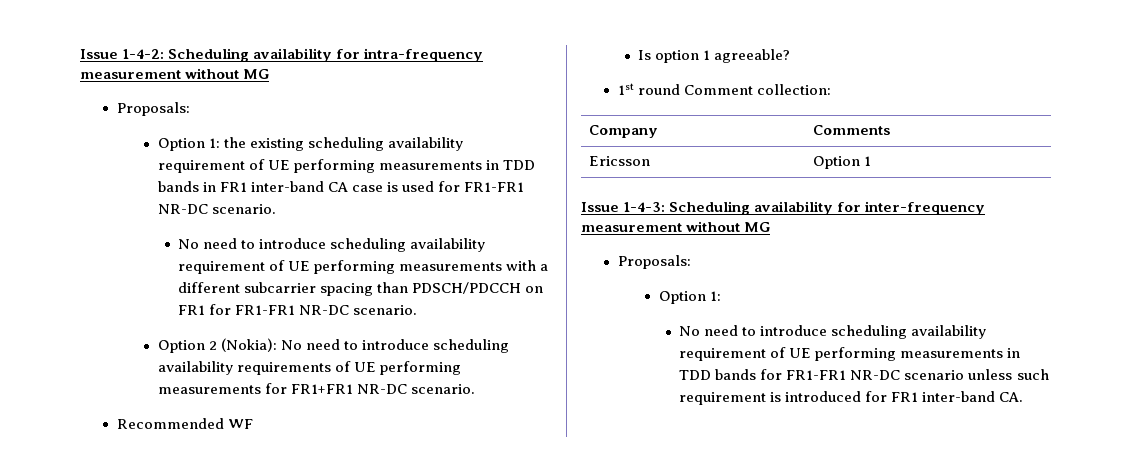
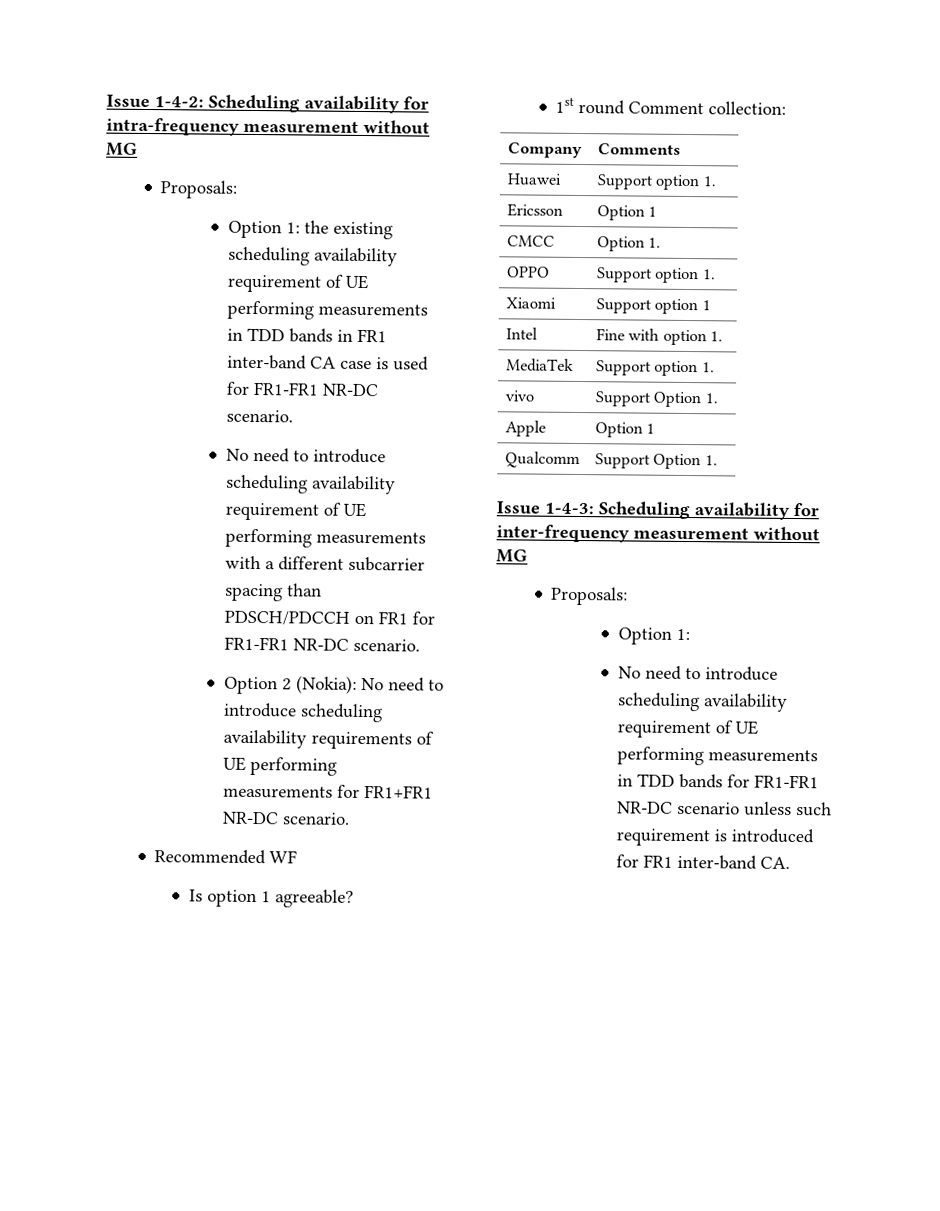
+ Huawei | Support option 1.
+ CMCC | Option 1.
+ OPPO | Support option 1.
+ Xiaomi | Support option 1
+ Intel | Fine with option 1.
+ MediaTek | Support option 1.
+ vivo | Support Option 1.
+ Apple | Option 1
+ Qualcomm | Support Option 1.

